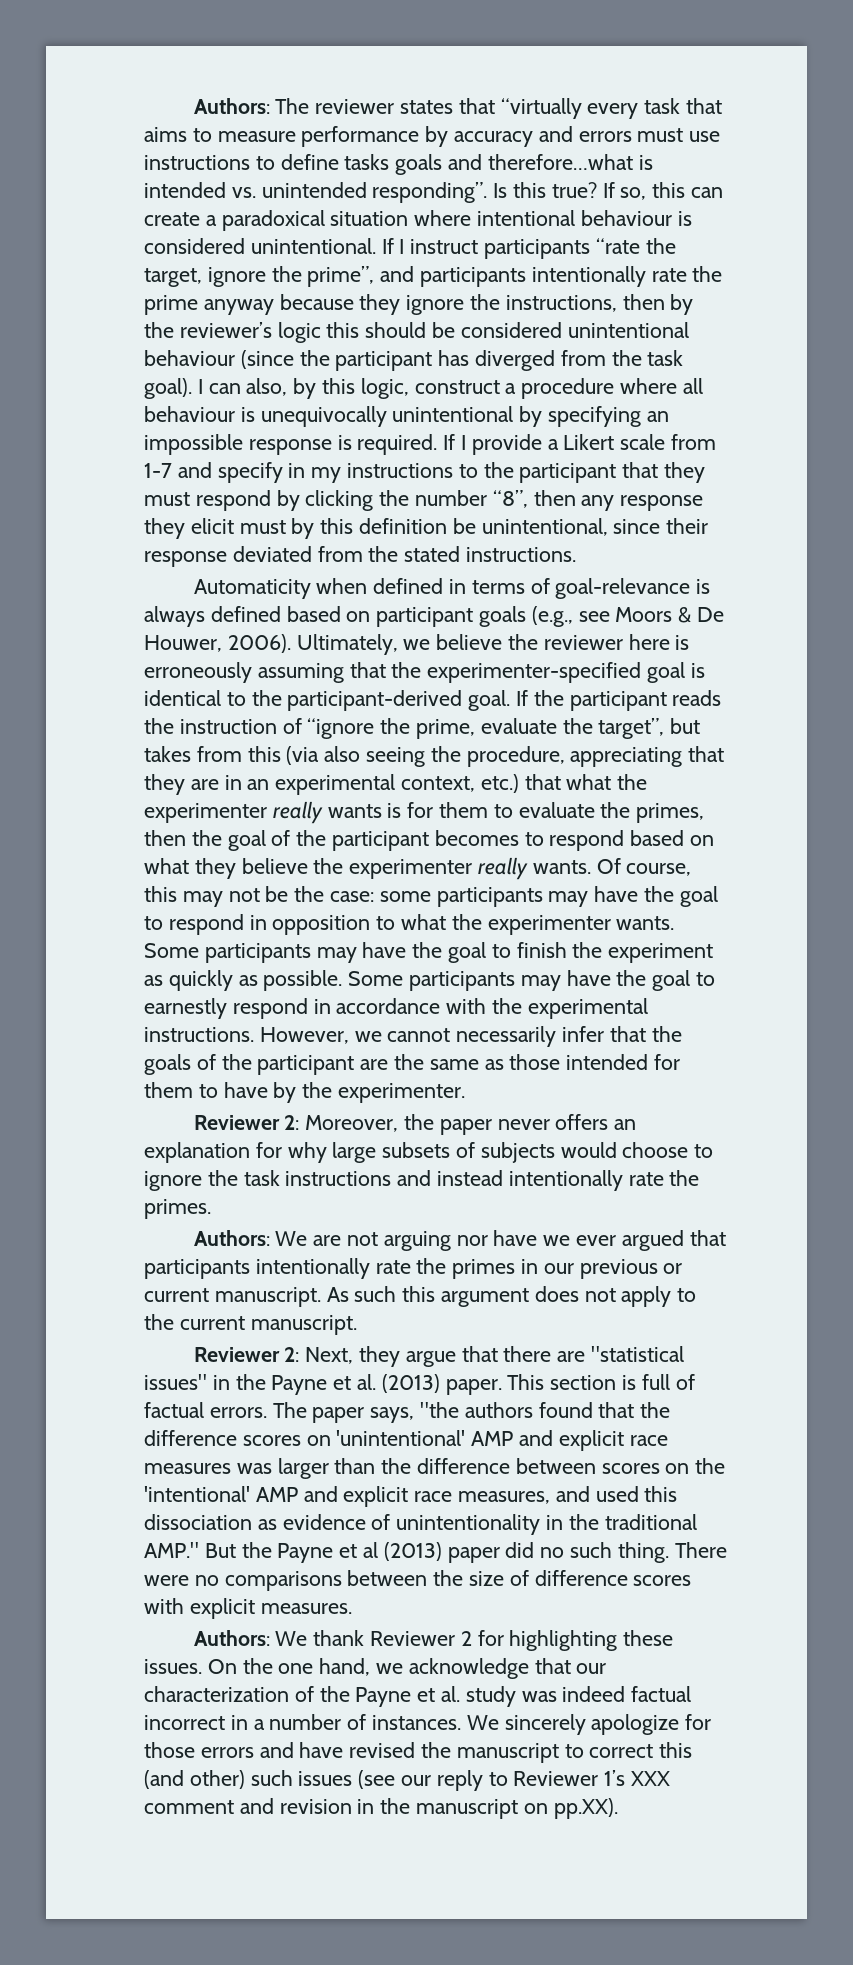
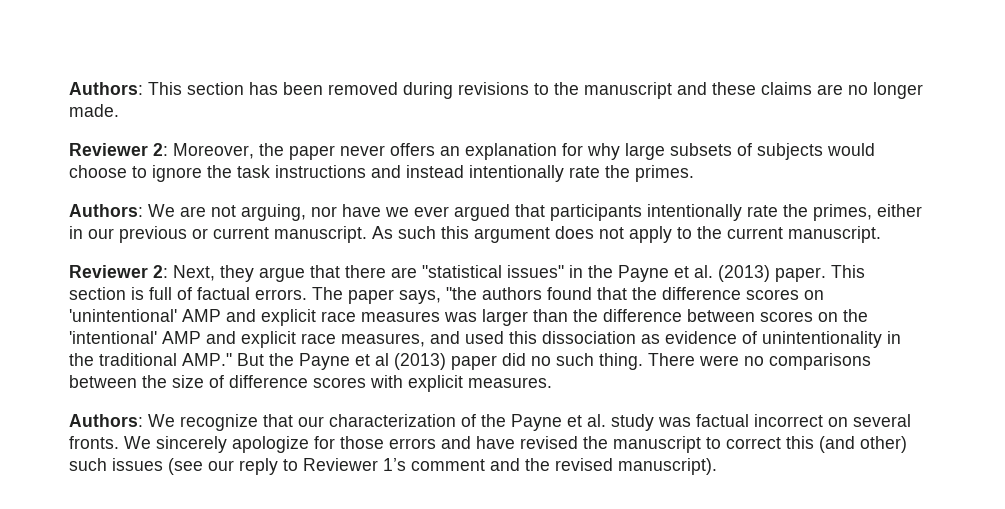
- Authors: The reviewer states that “virtually every task that aims to measure performance by accuracy and errors must use instructions to define tasks goals and therefore…what is intended vs. unintended responding”. Is this true? If so, this can create a paradoxical situation where intentional behaviour is considered unintentional. If I instruct participants “rate the target, ignore the prime”, and participants intentionally rate the prime anyway because they ignore the instructions, then by the reviewer’s logic this should be considered unintentional behaviour (since the participant has diverged from the task goal). I can also, by this logic, construct a procedure where all behaviour is unequivocally unintentional by specifying an impossible response is required. If I provide a Likert scale from 1-7 and specify in my instructions to the participant that they must respond by clicking the number “8”, then any response they elicit must by this definition be unintentional, since their response deviated from the stated instructions.
- Automaticity when defined in terms of goal-relevance is always defined based on participant goals (e.g., see Moors & De Houwer, 2006). Ultimately, we believe the reviewer here is erroneously assuming that the experimenter-specified goal is identical to the participant-derived goal. If the participant reads the instruction of “ignore the prime, evaluate the target”, but takes from this (via also seeing the procedure, appreciating that they are in an experimental context, etc.) that what the experimenter really wants is for them to evaluate the primes, then the goal of the participant becomes to respond based on what they believe the experimenter really wants. Of course, this may not be the case: some participants may have the goal to respond in opposition to what the experimenter wants. Some participants may have the goal to finish the experiment as quickly as possible. Some participants may have the goal to earnestly respond in accordance with the experimental instructions. However, we cannot necessarily infer that the goals of the participant are the same as those intended for them to have by the experimenter.
+ Authors: This section has been removed during revisions to the manuscript and these claims are no longer made.
- Authors: We are not arguing nor have we ever argued that participants intentionally rate the primes in our previous or current manuscript.
+ Authors: We are not arguing, nor have we ever argued that participants intentionally rate the primes, either in our previous or current manuscript.
- Authors: We thank Reviewer 2 for highlighting these issues. On the one hand, we acknowledge that our characterization of the Payne et al. study was indeed factual incorrect in a number of instances.
+ Authors: We recognize that our characterization of the Payne et al. study was factual incorrect on several fronts.
- We sincerely apologize for those errors and have revised the manuscript to correct this (and other) such issues (see our reply to Reviewer 1’s XXX comment and revision in the manuscript on pp.XX).
+ We sincerely apologize for those errors and have revised the manuscript to correct this (and other) such issues (see our reply to Reviewer 1’s comment and the revised manuscript).

